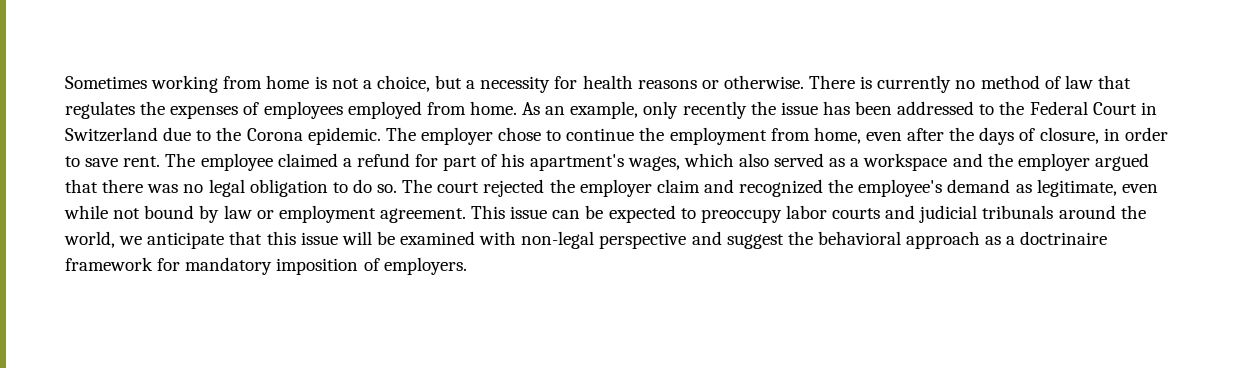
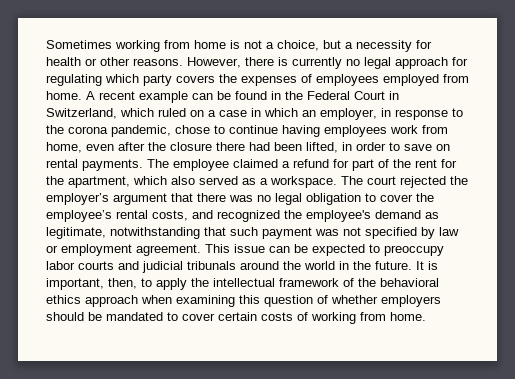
- Sometimes working from home is not a choice, but a necessity for health reasons or otherwise. There is currently no method of law that regulates the expenses of employees employed from home.
+ Sometimes working from home is not a choice, but a necessity for health or other reasons. However, there is currently no legal approach for regulating which party covers the expenses of employees employed from home.
- As an example, only recently the issue has been addressed to the Federal Court in Switzerland due to the Corona epidemic. The employer chose to continue the employment from home, even after the days of closure, in order to save rent.
+ A recent example can be found in the Federal Court in Switzerland, which ruled on a case in which an employer, in response to the corona pandemic, chose to continue having employees work from home, even after the closure there had been lifted, in order to save on rental payments.
- The employee claimed a refund for part of his apartment's wages, which also served as a workspace and the employer argued that there was no legal obligation to do so. The court rejected the employer claim and recognized the employee's demand as legitimate, even while not bound by law or employment agreement.
+ The employee claimed a refund for part of the rent for the apartment, which also served as a workspace. The court rejected the employer’s argument that there was no legal obligation to cover the employee’s rental costs, and recognized the employee's demand as legitimate, notwithstanding that such payment was not specified by law or employment agreement.
- This issue can be expected to preoccupy labor courts and judicial tribunals around the world, we anticipate that this issue will be examined with non-legal perspective and suggest the behavioral approach as a doctrinaire framework for mandatory imposition of employers.
+ This issue can be expected to preoccupy labor courts and judicial tribunals around the world in the future. It is important, then, to apply the intellectual framework of the behavioral ethics approach when examining this question of whether employers should be mandated to cover certain costs of working from home.

